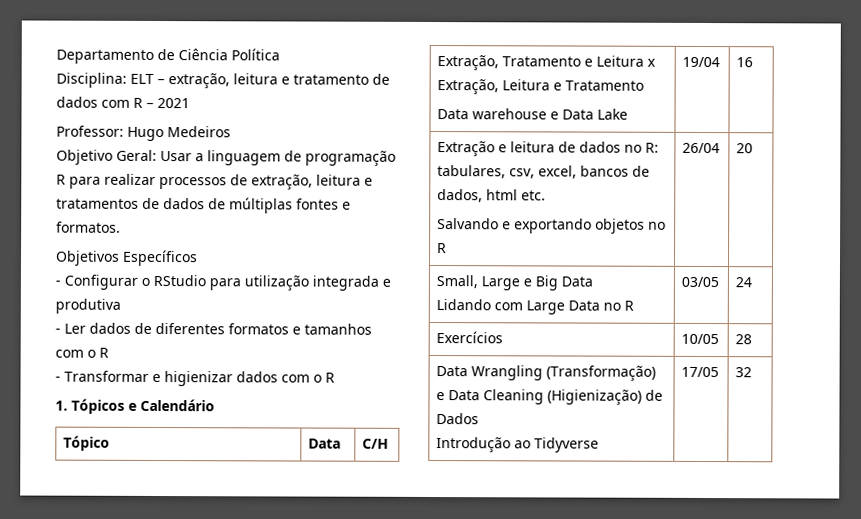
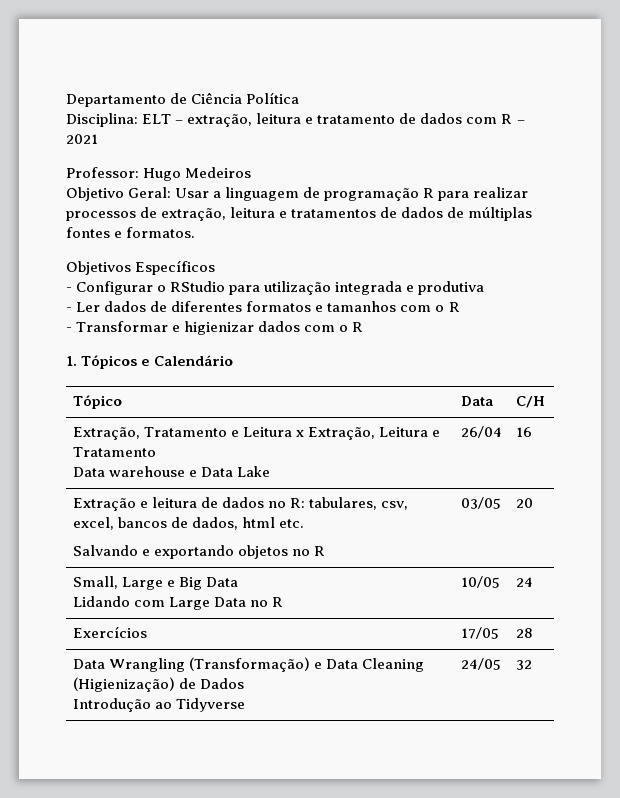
  Extração, Tratamento e Leitura x Extração, Leitura e Tratamento
- Data warehouse e Data Lake | 19/04 | 16
+ Data warehouse e Data Lake | 26/04 | 16
  Extração e leitura de dados no R: tabulares, csv, excel, bancos de dados, html etc.
- Salvando e exportando objetos no R | 26/04 | 20
+ Salvando e exportando objetos no R | 03/05 | 20
  Small, Large e Big Data
- Lidando com Large Data no R | 03/05 | 24
+ Lidando com Large Data no R | 10/05 | 24
- Exercícios | 10/05 | 28
+ Exercícios | 17/05 | 28
  Data Wrangling (Transformação) e Data Cleaning (Higienização) de Dados
- Introdução ao Tidyverse | 17/05 | 32
+ Introdução ao Tidyverse | 24/05 | 32

